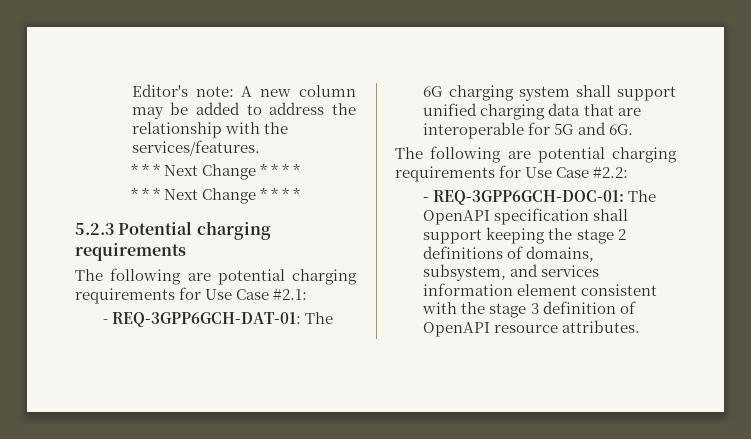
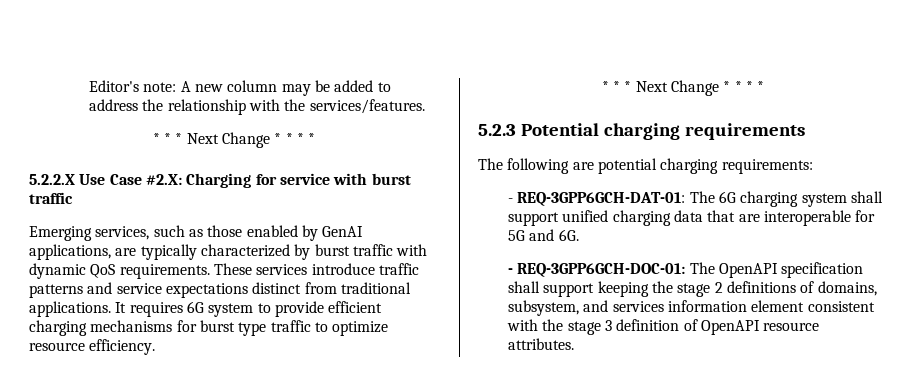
+ 5.2.2.X Use Case #2.X: Charging for service with burst traffic
+ Emerging services, such as those enabled by GenAI applications, are typically characterized by burst traffic with dynamic QoS requirements. These services introduce traffic patterns and service expectations distinct from traditional applications. It requires 6G system to provide efficient charging mechanisms for burst type traffic to optimize resource efficiency.
- The following are potential charging requirements for Use Case #2.1:
+ The following are potential charging requirements:
- The following are potential charging requirements for Use Case #2.2:

